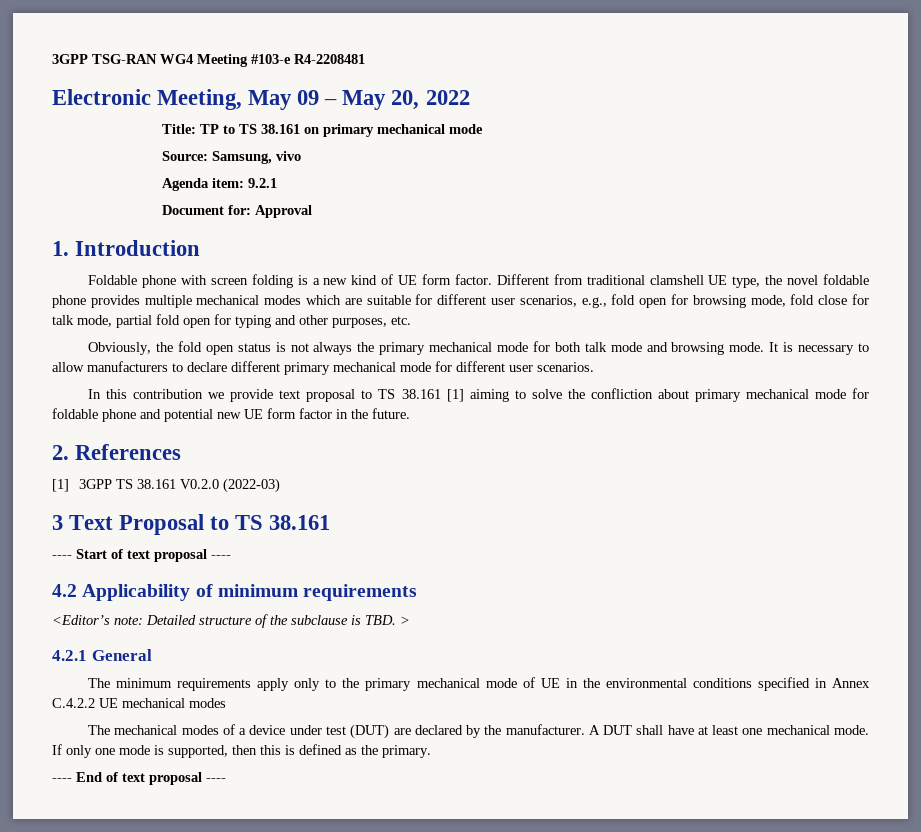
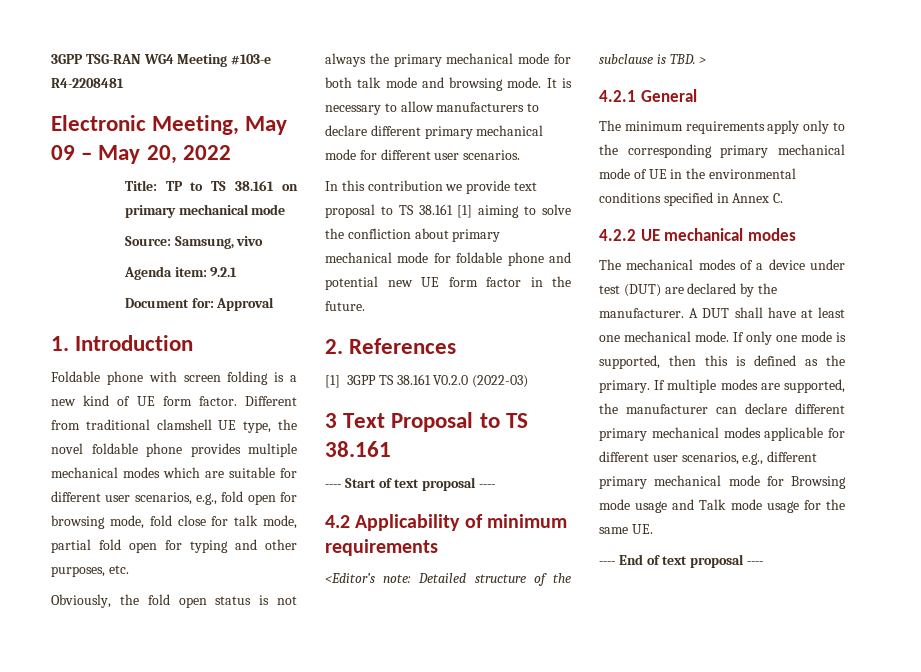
- The minimum requirements apply only to the primary mechanical mode of UE in the environmental conditions specified in Annex C.4.2.2 UE mechanical modes
+ The minimum requirements apply only to the corresponding primary mechanical mode of UE in the environmental conditions specified in Annex C.
+ 4.2.2 UE mechanical modes
+ If multiple modes are supported, the manufacturer can declare different primary mechanical modes applicable for different user scenarios, e.g., different primary mechanical mode for Browsing mode usage and Talk mode usage for the same UE.

